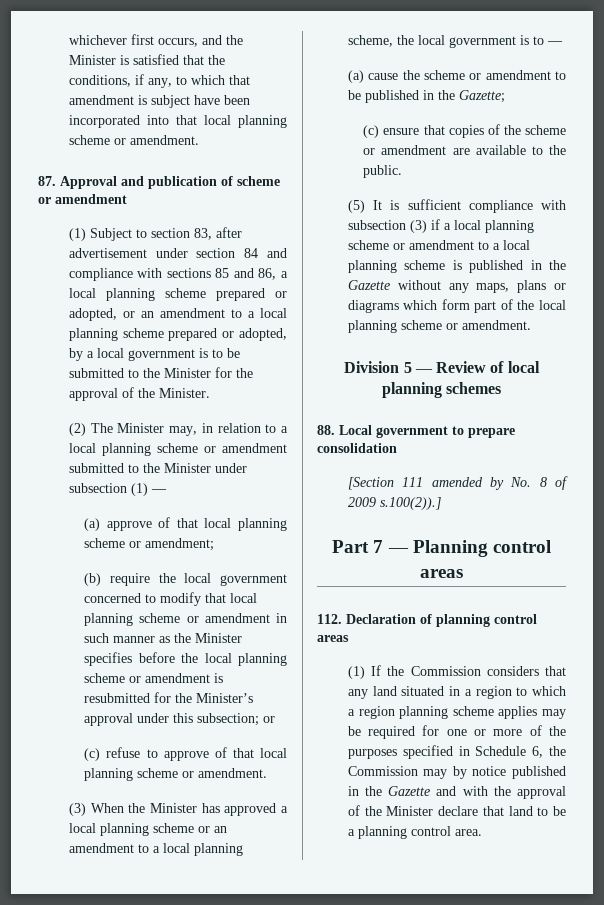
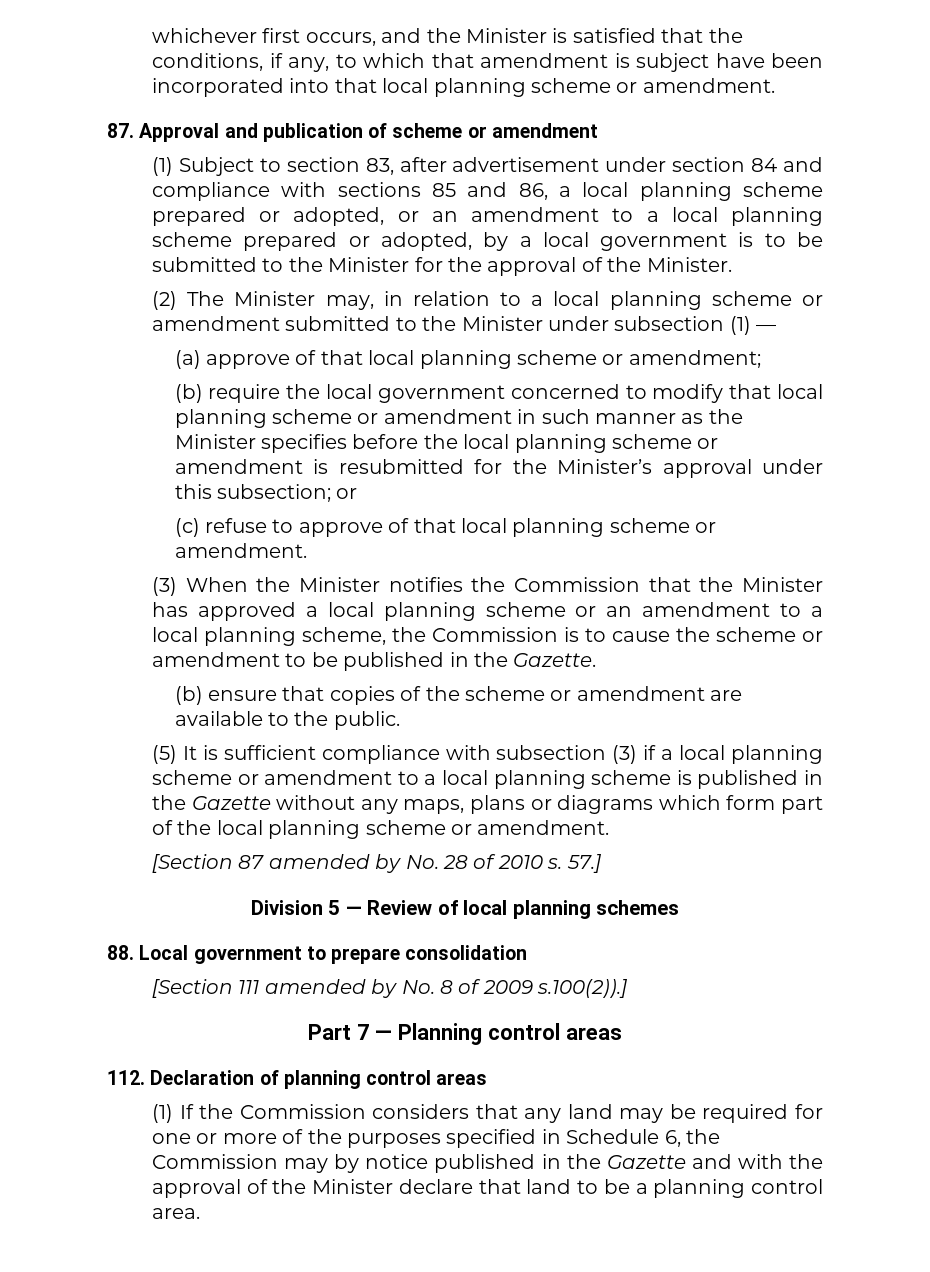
- (3) When the Minister has approved a local planning scheme or an amendment to a local planning scheme, the local government is to —
- (a) cause the scheme or amendment to be published in the Gazette;
- (c) ensure that copies of the scheme or amendment are available to the public.
+ (3) When the Minister notifies the Commission that the Minister has approved a local planning scheme or an amendment to a local planning scheme, the Commission is to cause the scheme or amendment to be published in the Gazette.
+ (b) ensure that copies of the scheme or amendment are available to the public.
+ [Section 87 amended by No. 28 of 2010 s. 57.]
- (1) If the Commission considers that any land situated in a region to which a region planning scheme applies may be required for one or more of the purposes specified in Schedule 6, the Commission may by notice published in the Gazette and with the approval of the Minister declare that land to be a planning control area.
+ (1) If the Commission considers that any land may be required for one or more of the purposes specified in Schedule 6, the Commission may by notice published in the Gazette and with the approval of the Minister declare that land to be a planning control area.

